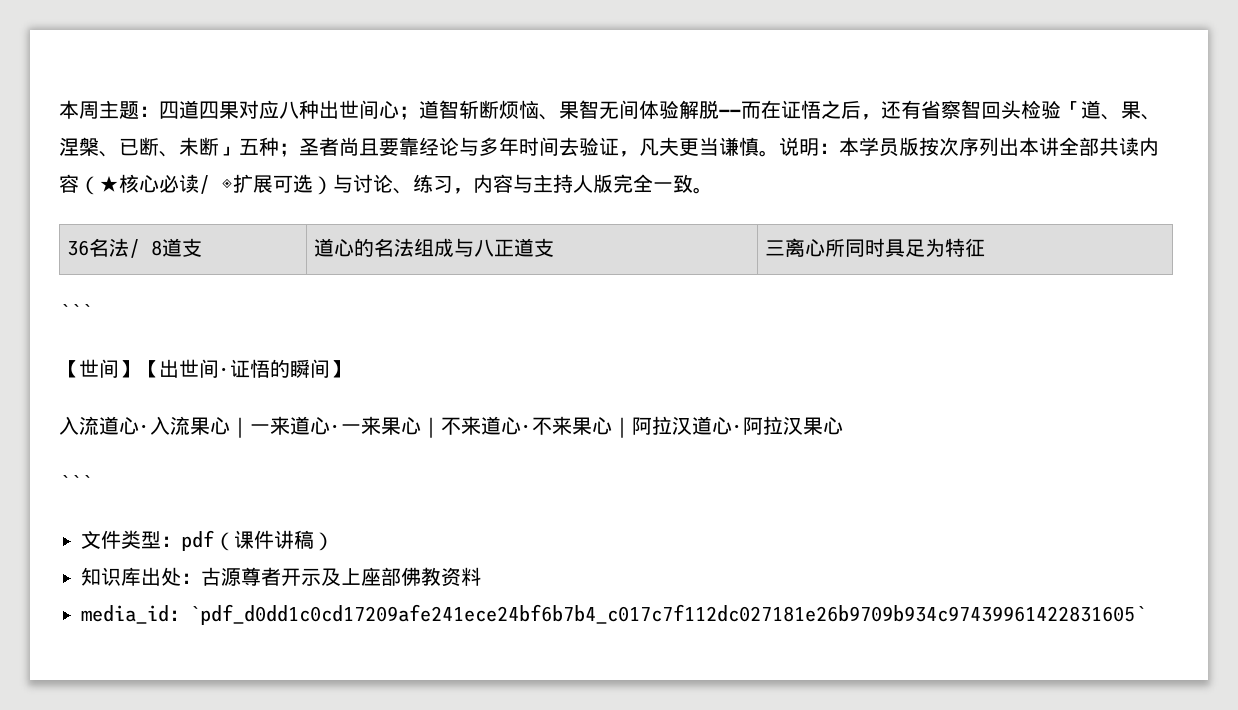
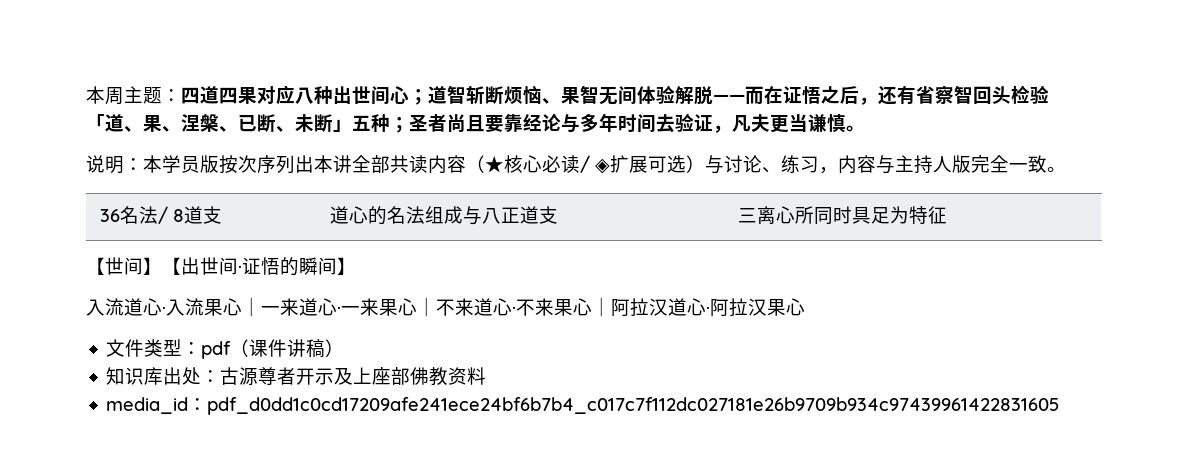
- 圣者尚且要靠经论与多年时间去验证，凡夫更当谦慎。说明：
+ 圣者尚且要靠经论与多年时间去验证，凡夫更当谦慎。
+ 说明：
  36名法/ 8道支 | 道心的名法组成与八正道支 | 三离心所同时具足为特征
- ```
  入流道心·入流果心｜一来道心·一来果心｜不来道心·不来果心｜阿拉汉道心·阿拉汉果心
- ```
- media_id：`pdf_d0dd1c0cd17209afe241ece24bf6b7b4_c017c7f112dc027181e26b9709b934c97439961422831605`
+ media_id：pdf_d0dd1c0cd17209afe241ece24bf6b7b4_c017c7f112dc027181e26b9709b934c97439961422831605

